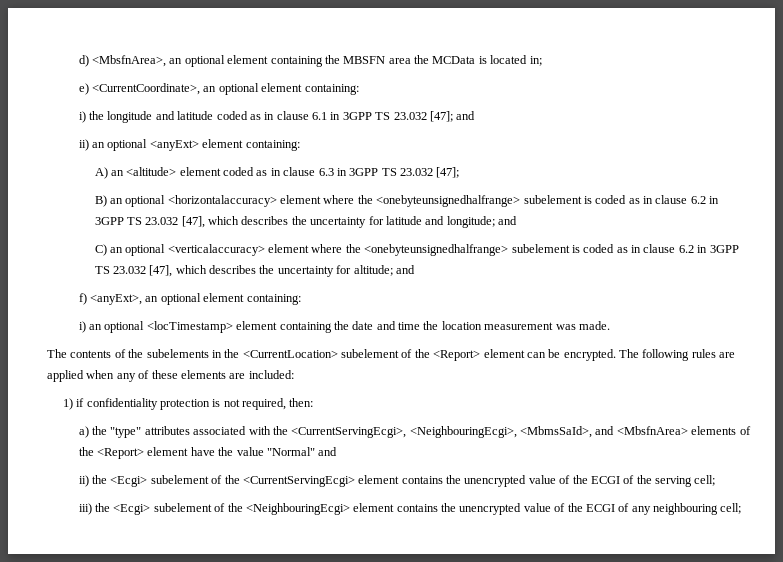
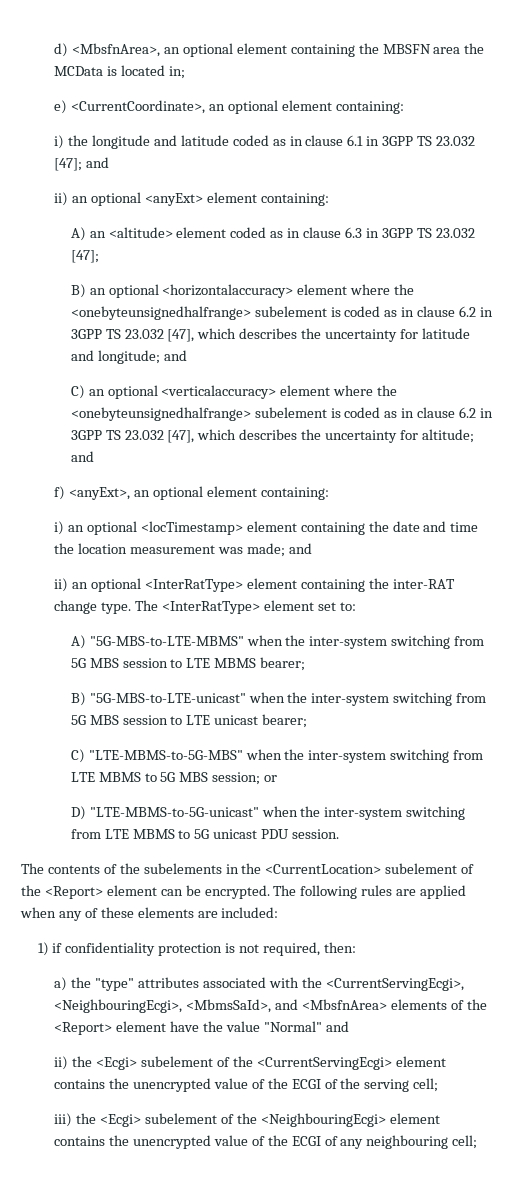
- i) an optional <locTimestamp> element containing the date and time the location measurement was made.
+ i) an optional <locTimestamp> element containing the date and time the location measurement was made; and
+ ii) an optional <InterRatType> element containing the inter-RAT change type. The <InterRatType> element set to:
+ A) "5G-MBS-to-LTE-MBMS" when the inter-system switching from 5G MBS session to LTE MBMS bearer;
+ B) "5G-MBS-to-LTE-unicast" when the inter-system switching from 5G MBS session to LTE unicast bearer;
+ C) "LTE-MBMS-to-5G-MBS" when the inter-system switching from LTE MBMS to 5G MBS session; or
+ D) "LTE-MBMS-to-5G-unicast" when the inter-system switching from LTE MBMS to 5G unicast PDU session.

